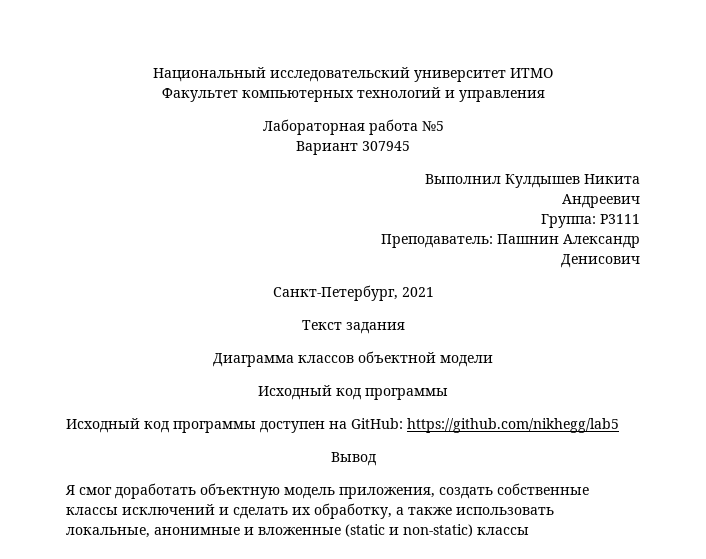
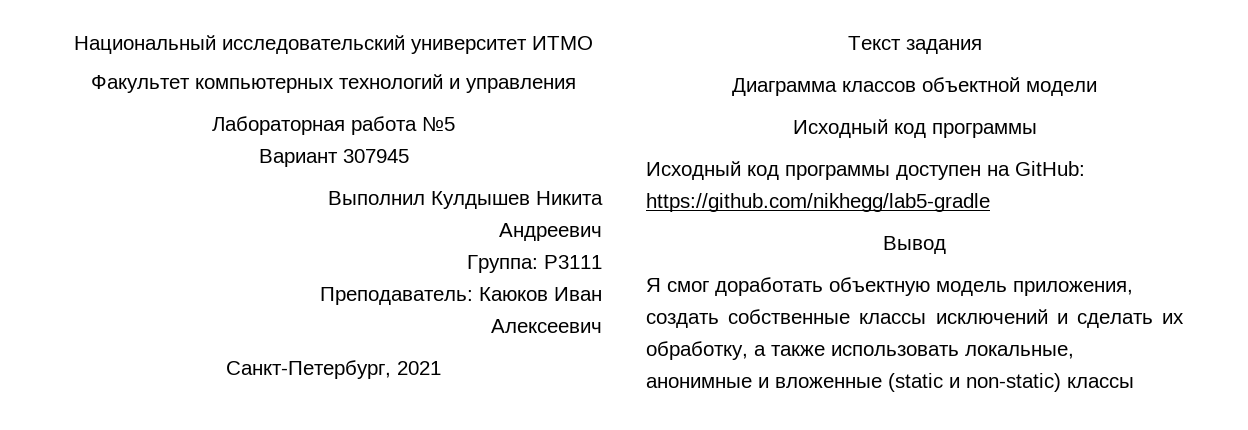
- Преподаватель: Пашнин Александр
- Денисович
+ Преподаватель: Каюков Иван
+ Алексеевич
- Исходный код программы доступен на GitHub: https://github.com/nikhegg/lab5
+ Исходный код программы доступен на GitHub: https://github.com/nikhegg/lab5-gradle

